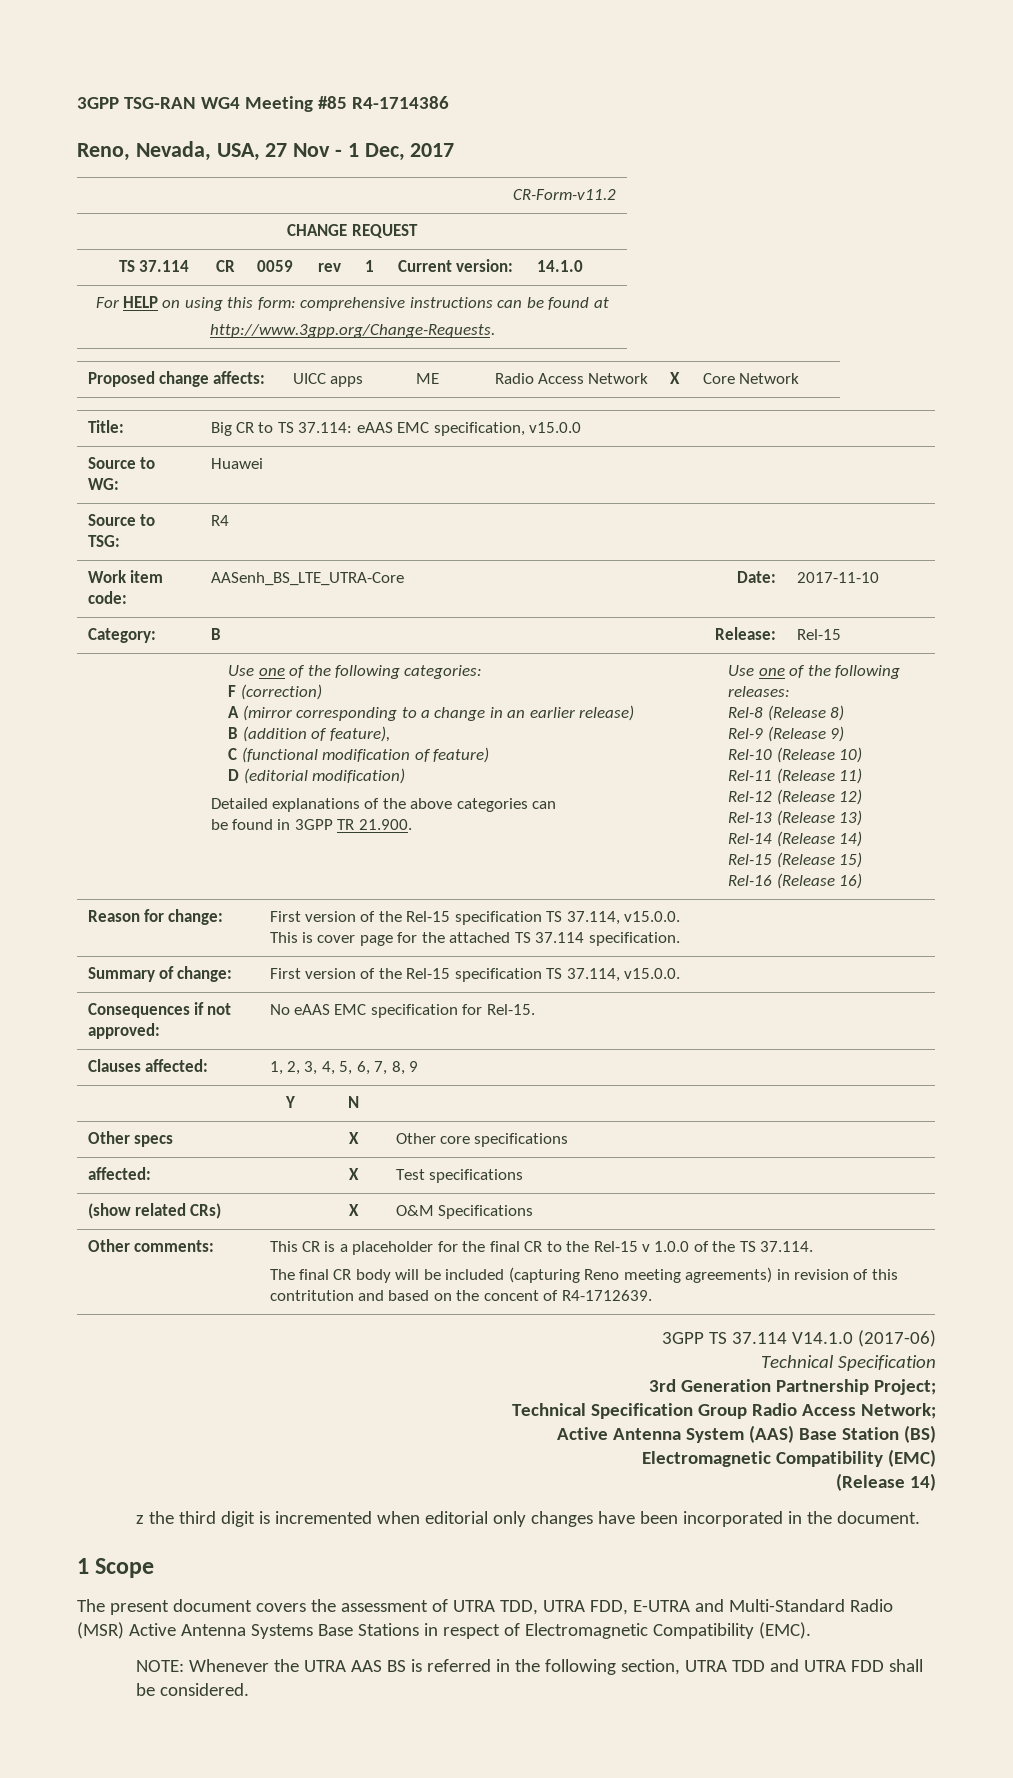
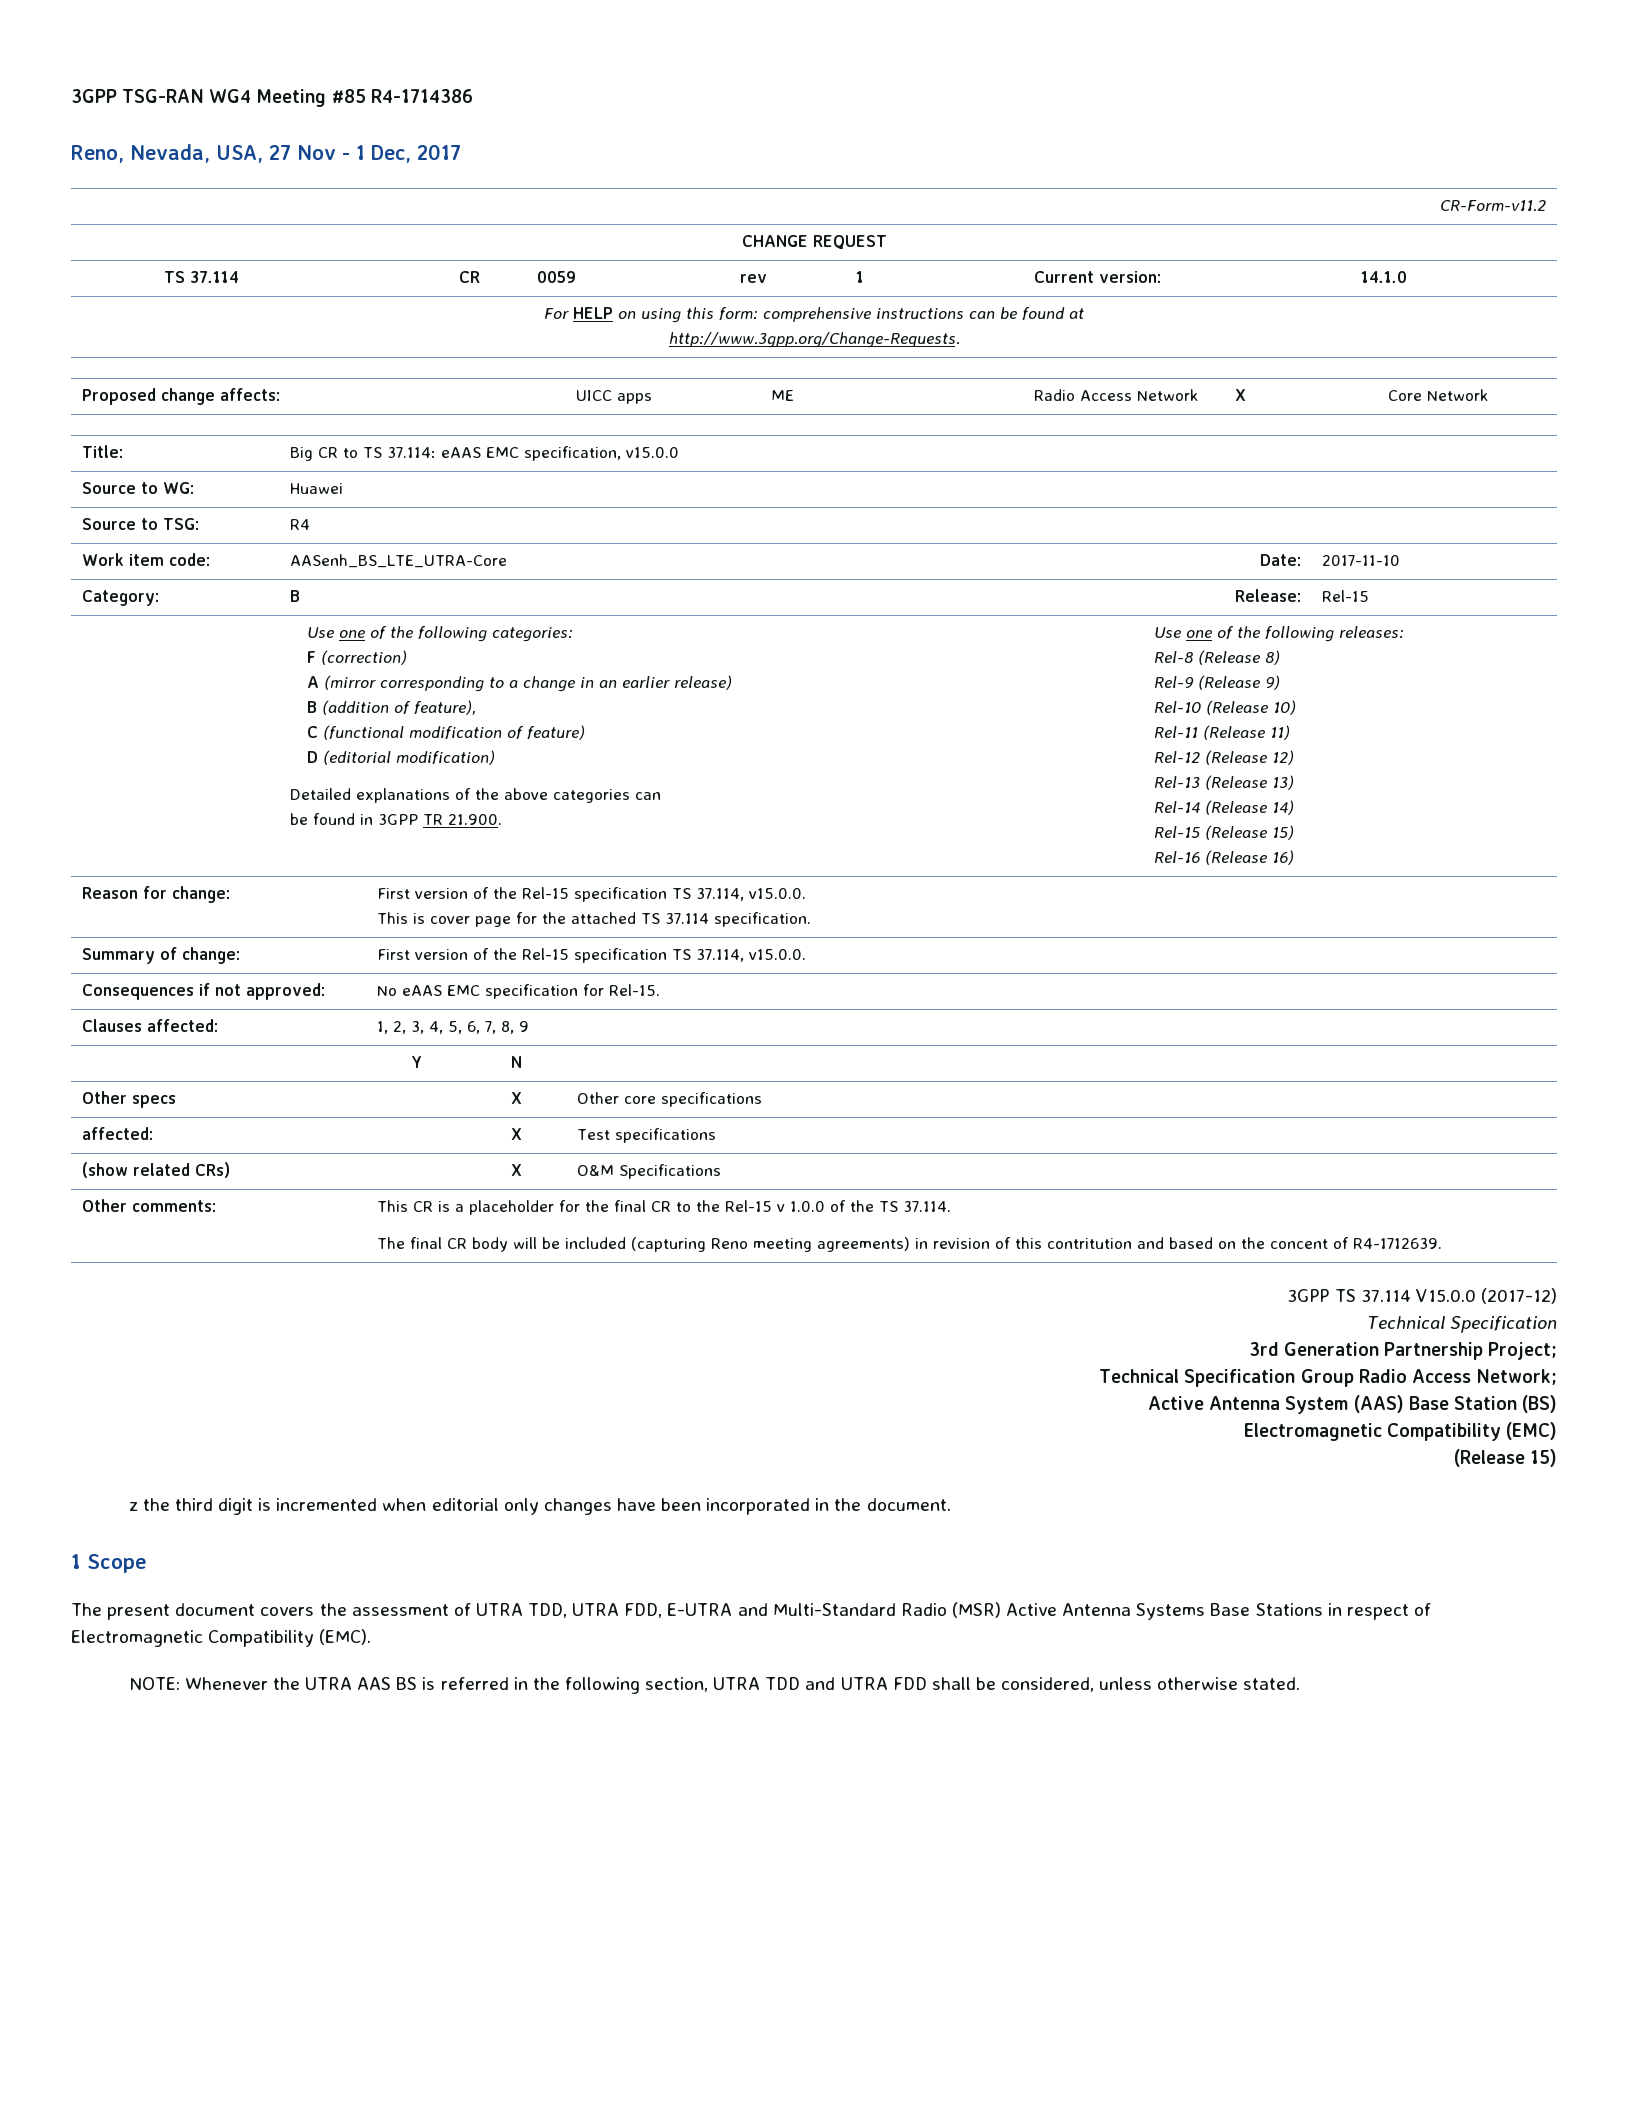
- 3GPP TS 37.114 V14.1.0 (2017-06)
+ 3GPP TS 37.114 V15.0.0 (2017-12)
  Electromagnetic Compatibility (EMC)
- (Release 14)
+ (Release 15)
- NOTE: Whenever the UTRA AAS BS is referred in the following section, UTRA TDD and UTRA FDD shall be considered.
+ NOTE: Whenever the UTRA AAS BS is referred in the following section, UTRA TDD and UTRA FDD shall be considered, unless otherwise stated.

